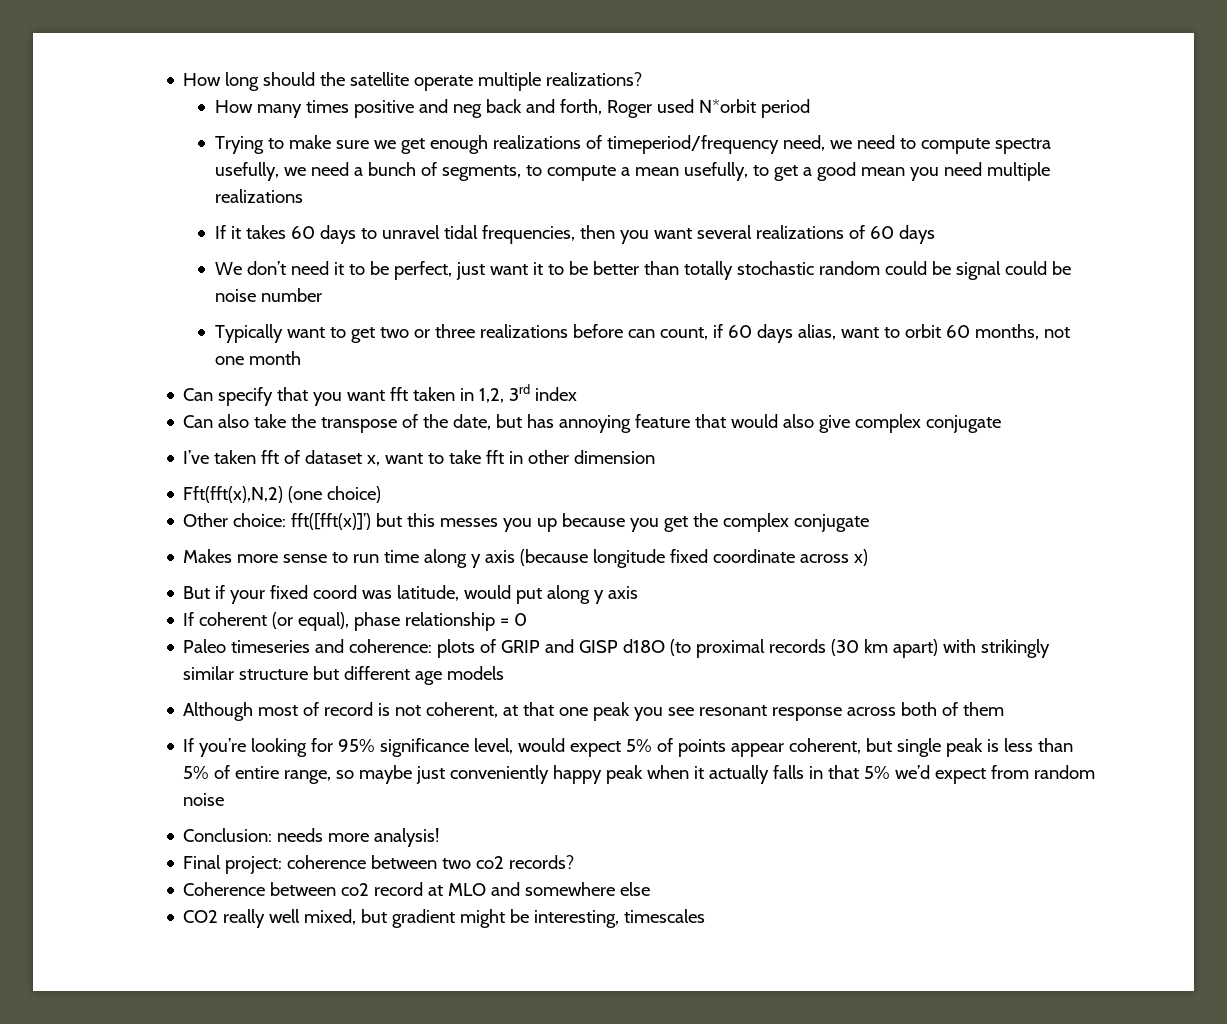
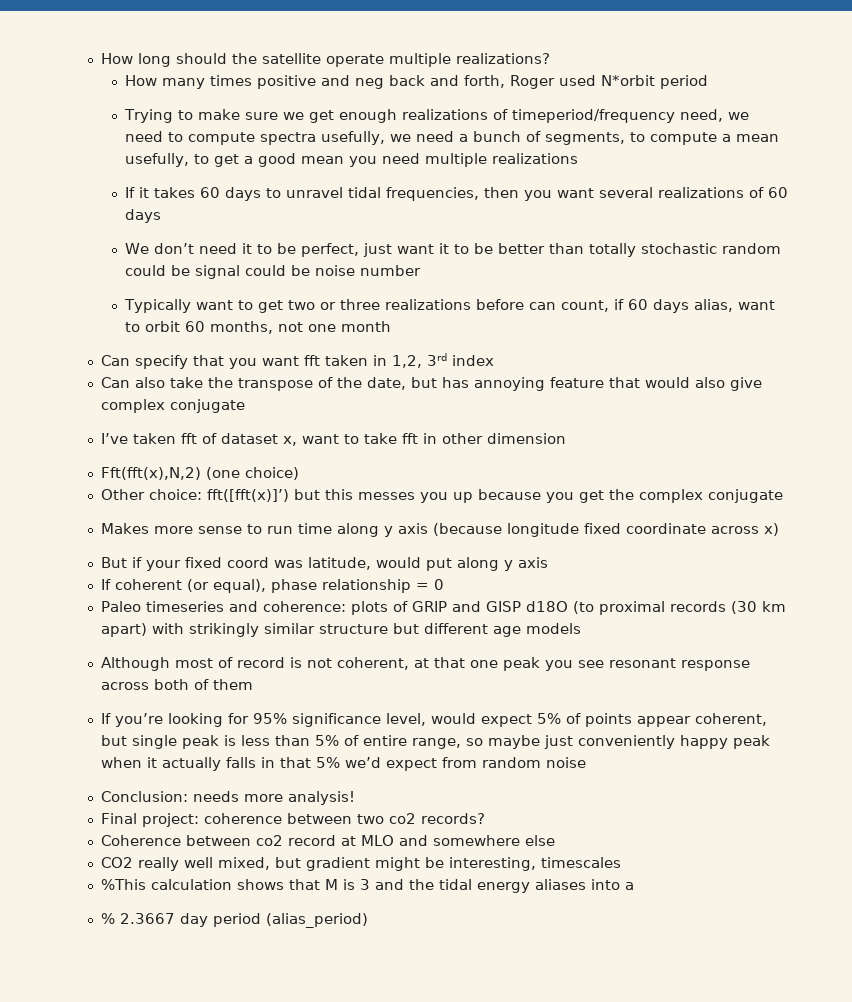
+ %This calculation shows that M is 3 and the tidal energy aliases into a
+ % 2.3667 day period (alias_period)

